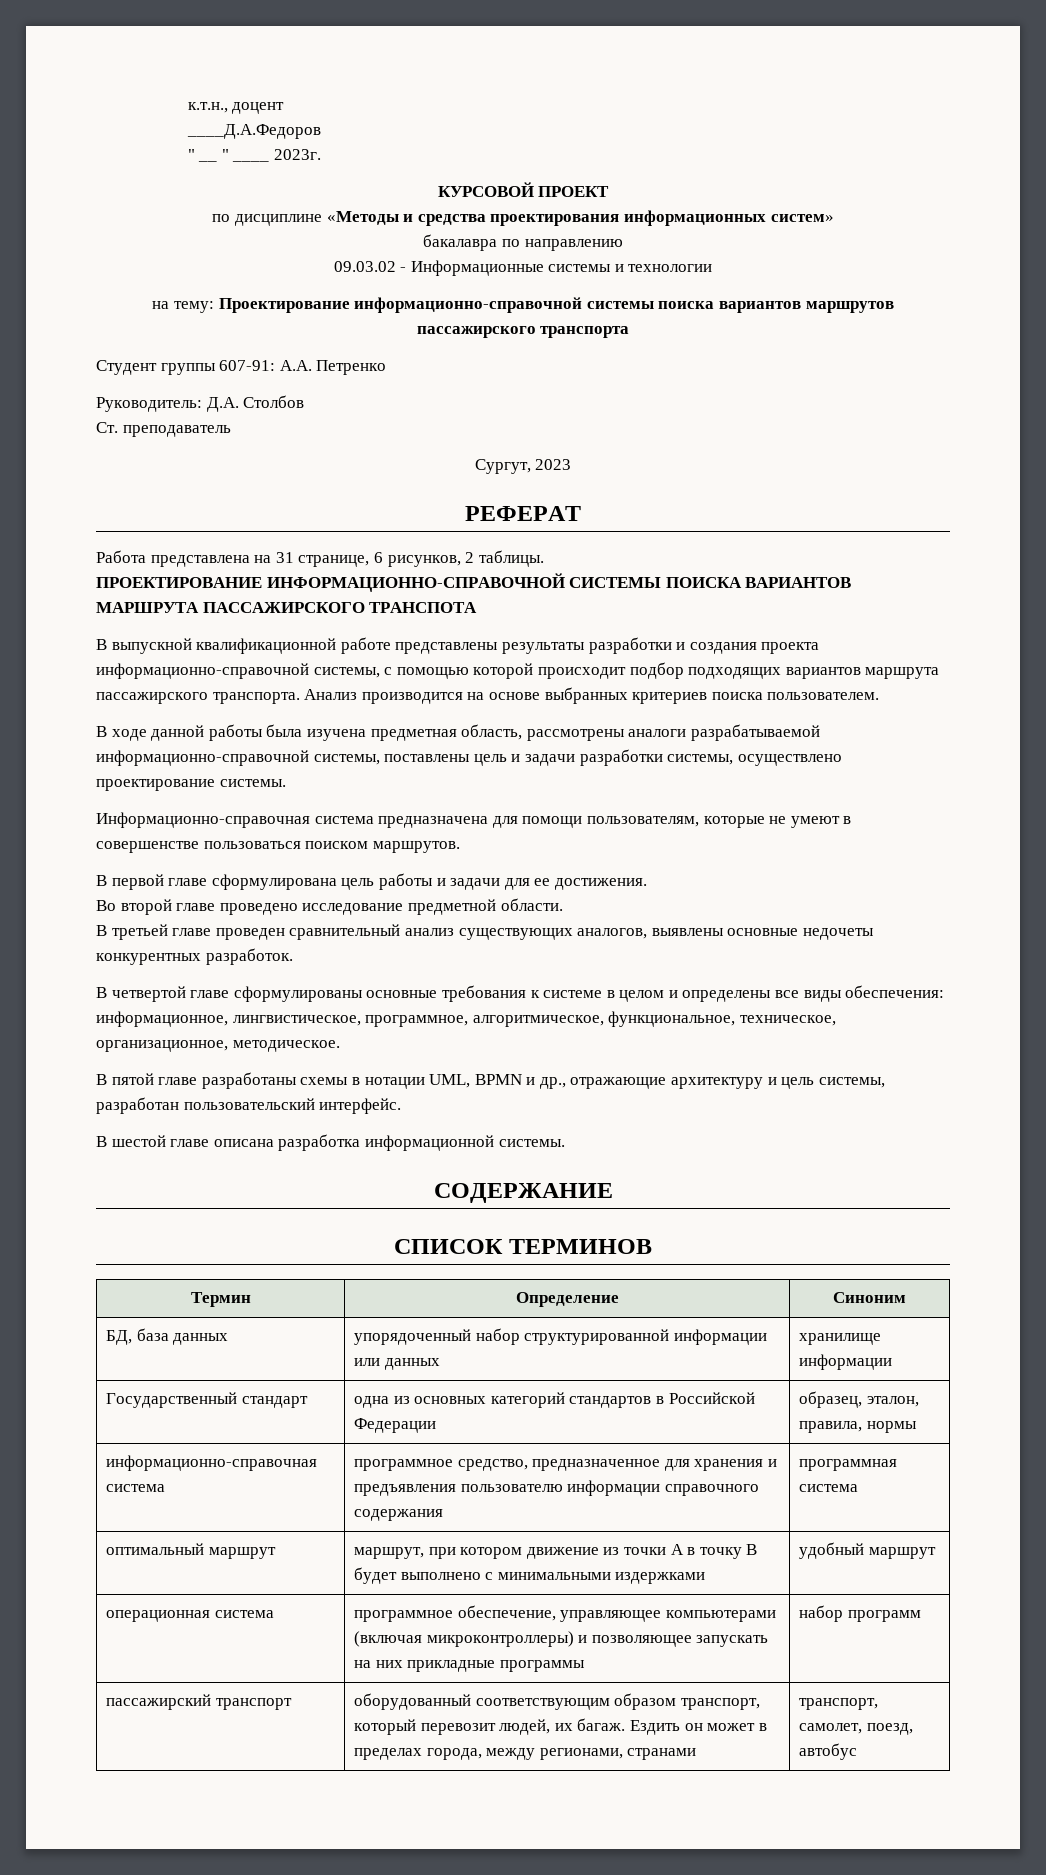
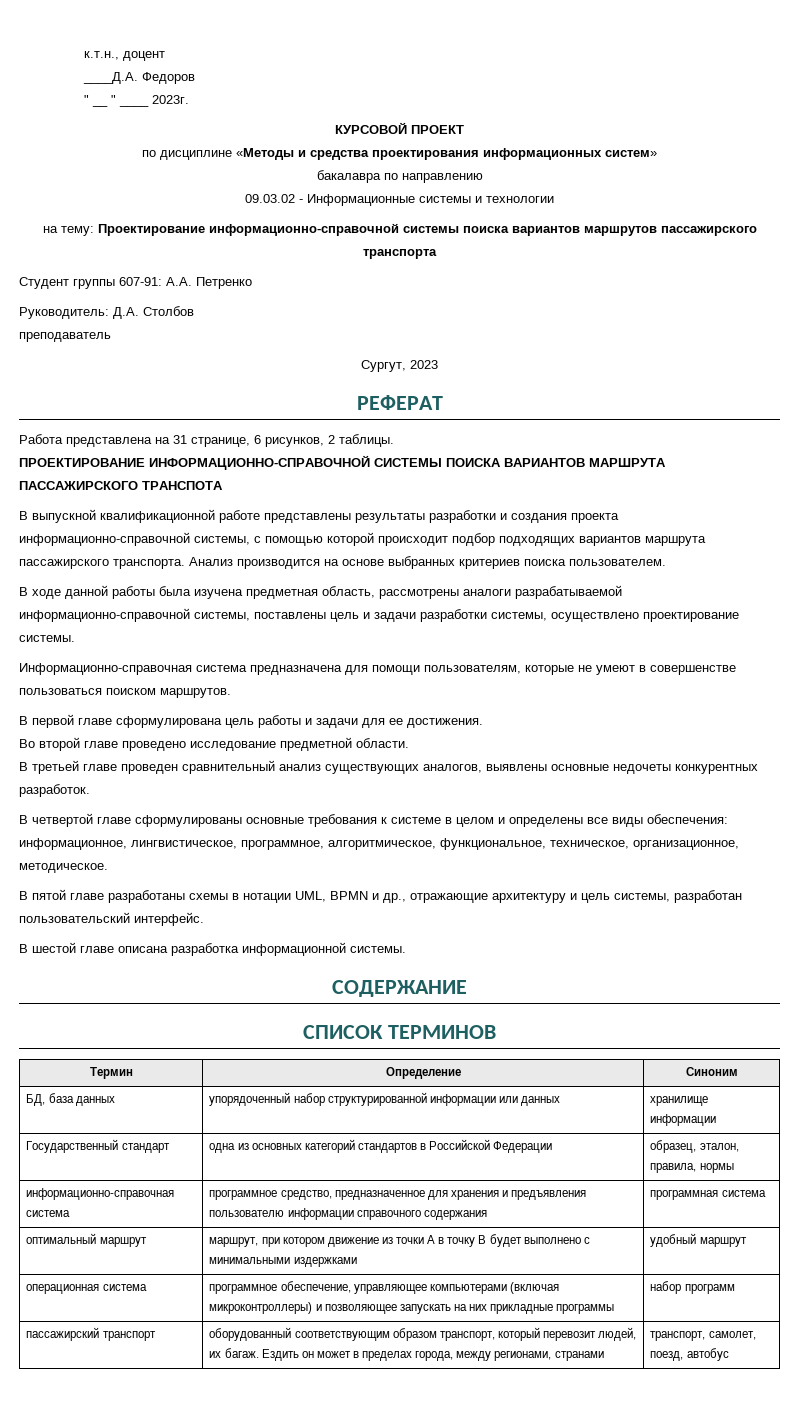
- ____Д.А.Федоров
+ ____Д.А. Федоров
- Ст. преподаватель
+ преподаватель

